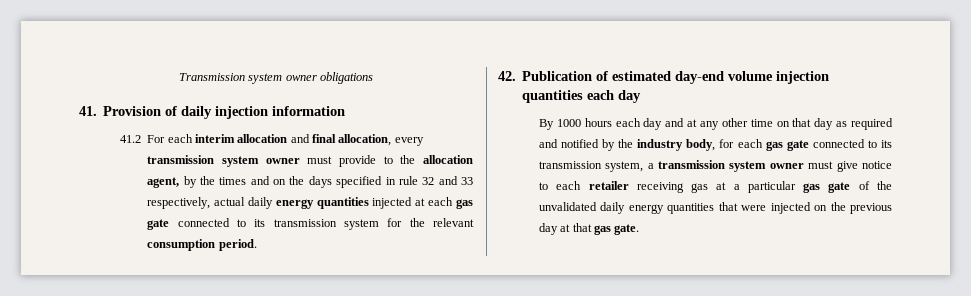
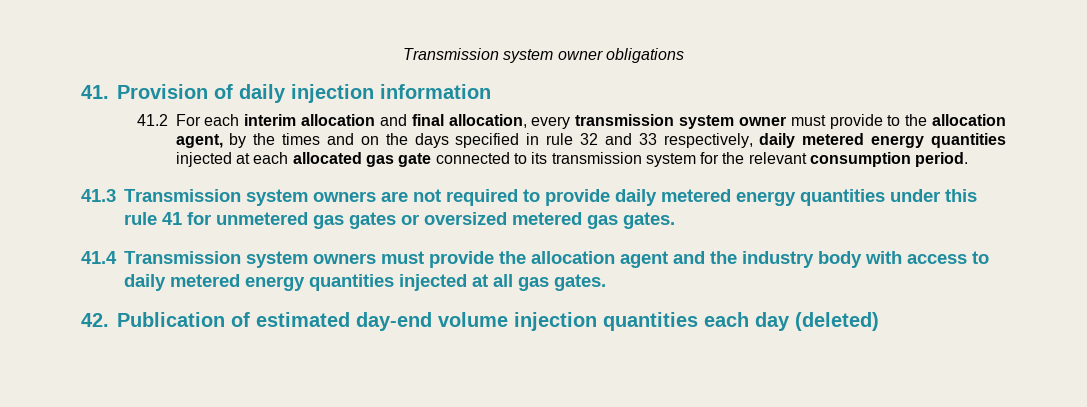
- 41.2 For each interim allocation and final allocation, every transmission system owner must provide to the allocation agent, by the times and on the days specified in rule 32 and 33 respectively, actual daily energy quantities injected at each gas gate connected to its transmission system for the relevant consumption period.
+ 41.2 For each interim allocation and final allocation, every transmission system owner must provide to the allocation agent, by the times and on the days specified in rule 32 and 33 respectively, daily metered energy quantities injected at each allocated gas gate connected to its transmission system for the relevant consumption period.
+ 41.3 Transmission system owners are not required to provide daily metered energy quantities under this rule 41 for unmetered gas gates or oversized metered gas gates.
+ 41.4 Transmission system owners must provide the allocation agent and the industry body with access to daily metered energy quantities injected at all gas gates.
- 42. Publication of estimated day-end volume injection quantities each day
- By 1000 hours each day and at any other time on that day as required and notified by the industry body, for each gas gate connected to its transmission system, a transmission system owner must give notice to each retailer receiving gas at a particular gas gate of the unvalidated daily energy quantities that were injected on the previous day at that gas gate.
+ 42. Publication of estimated day-end volume injection quantities each day (deleted)

